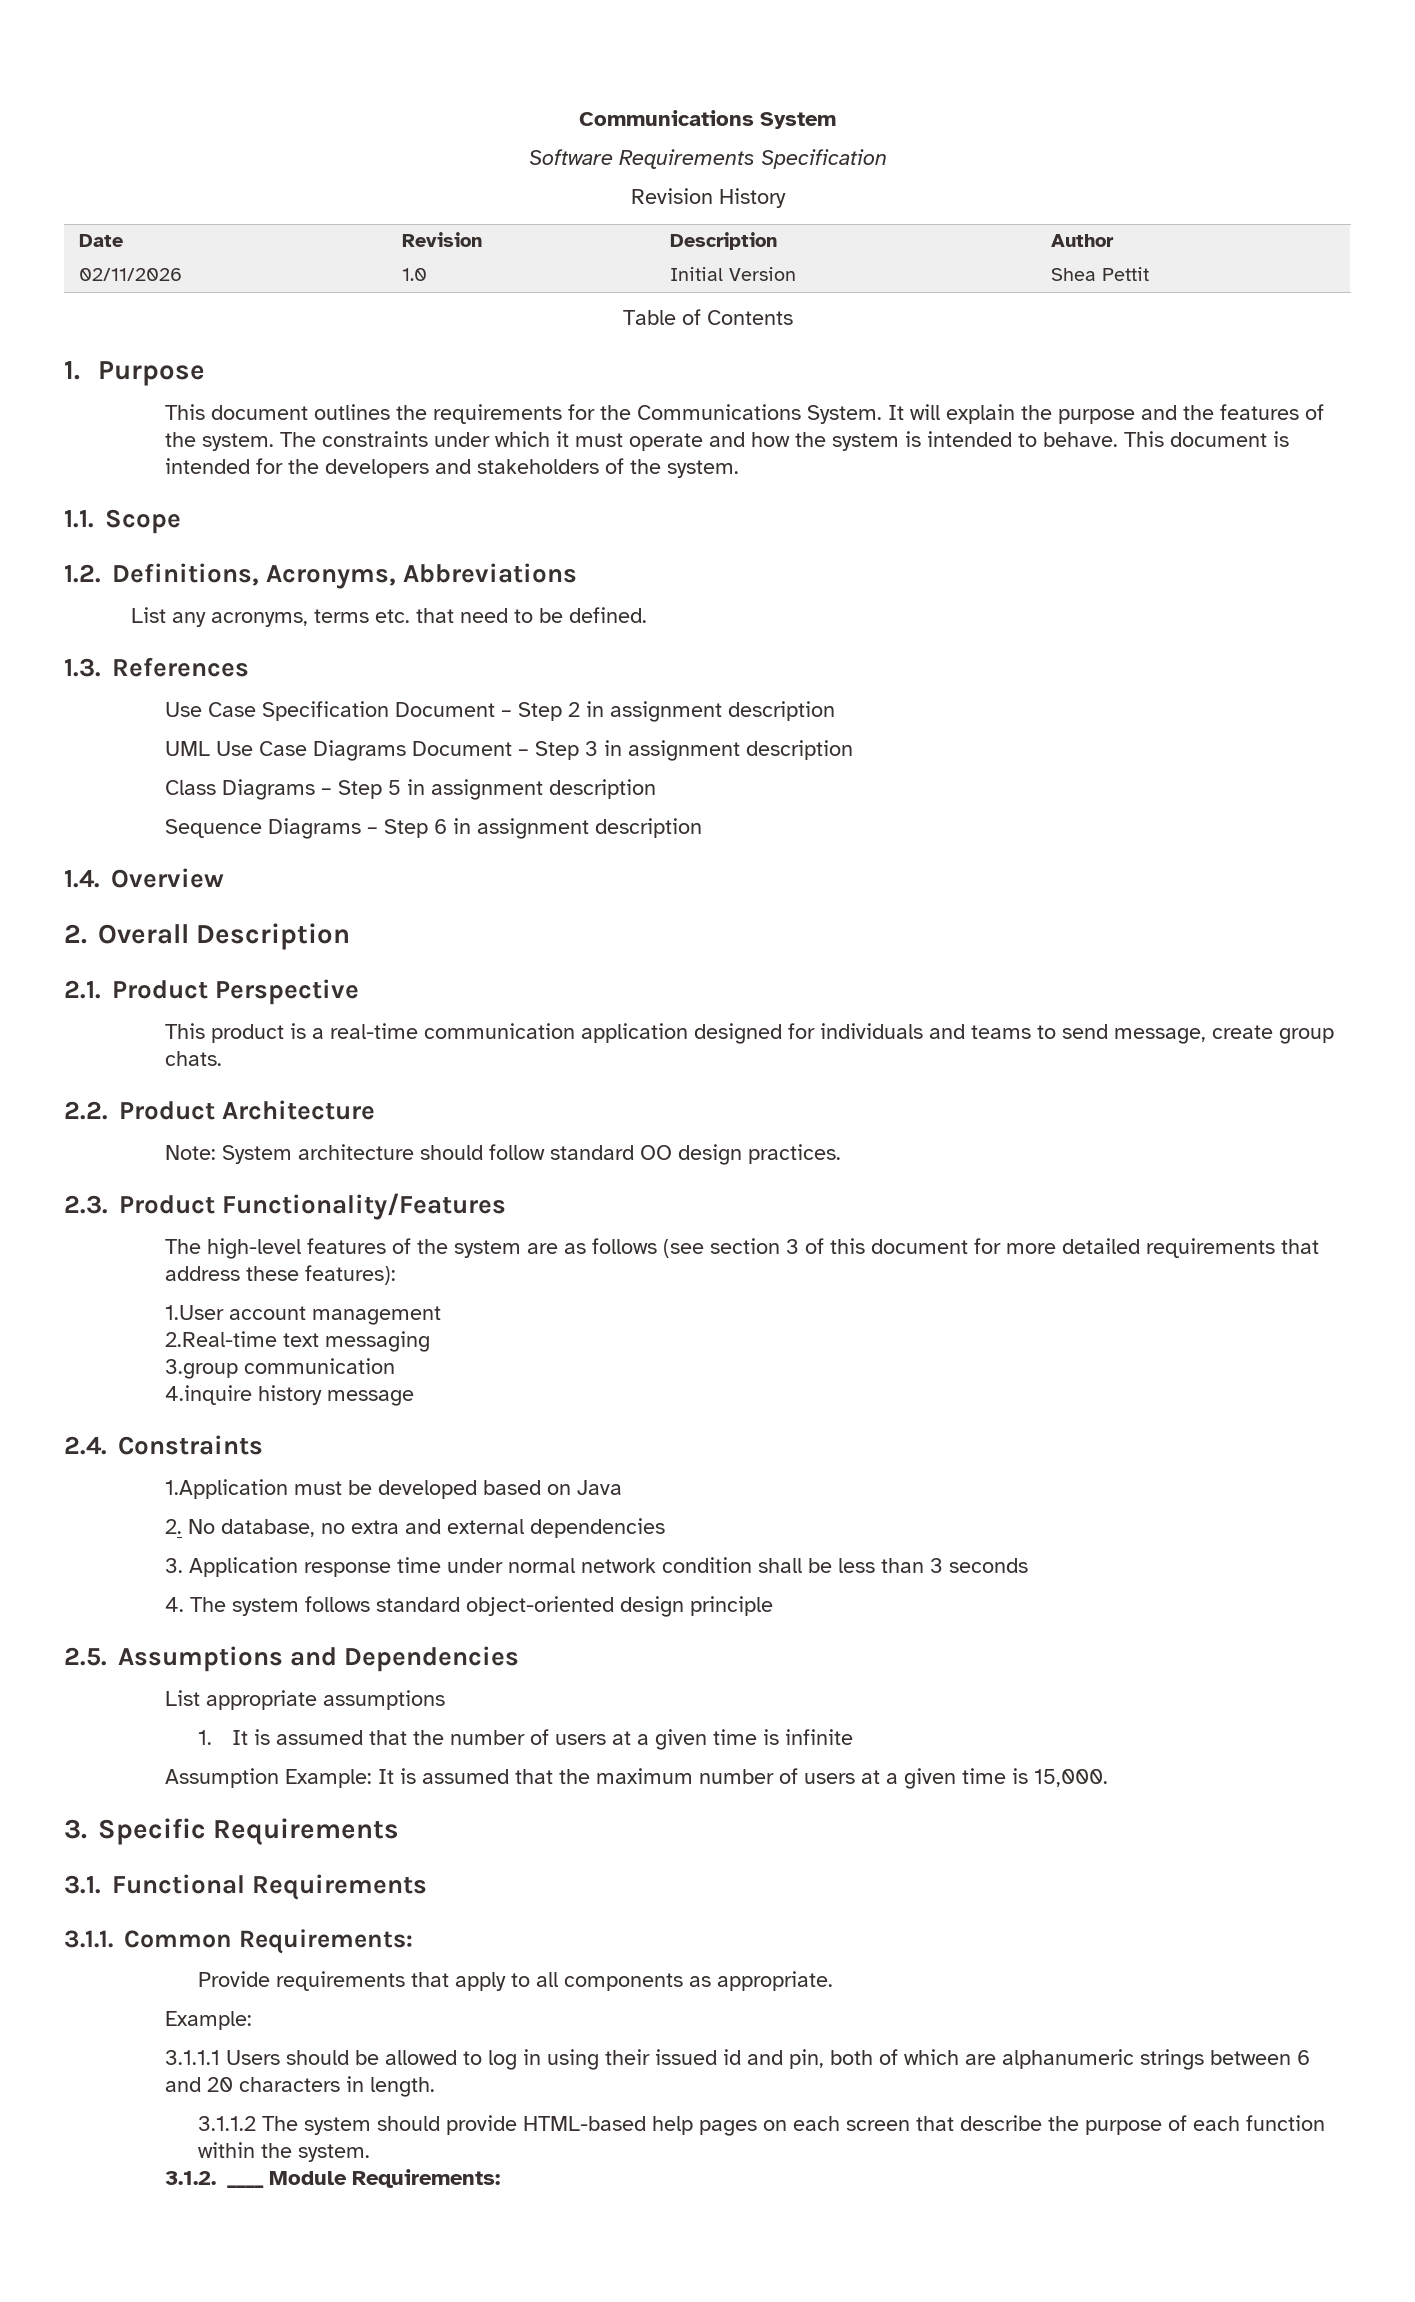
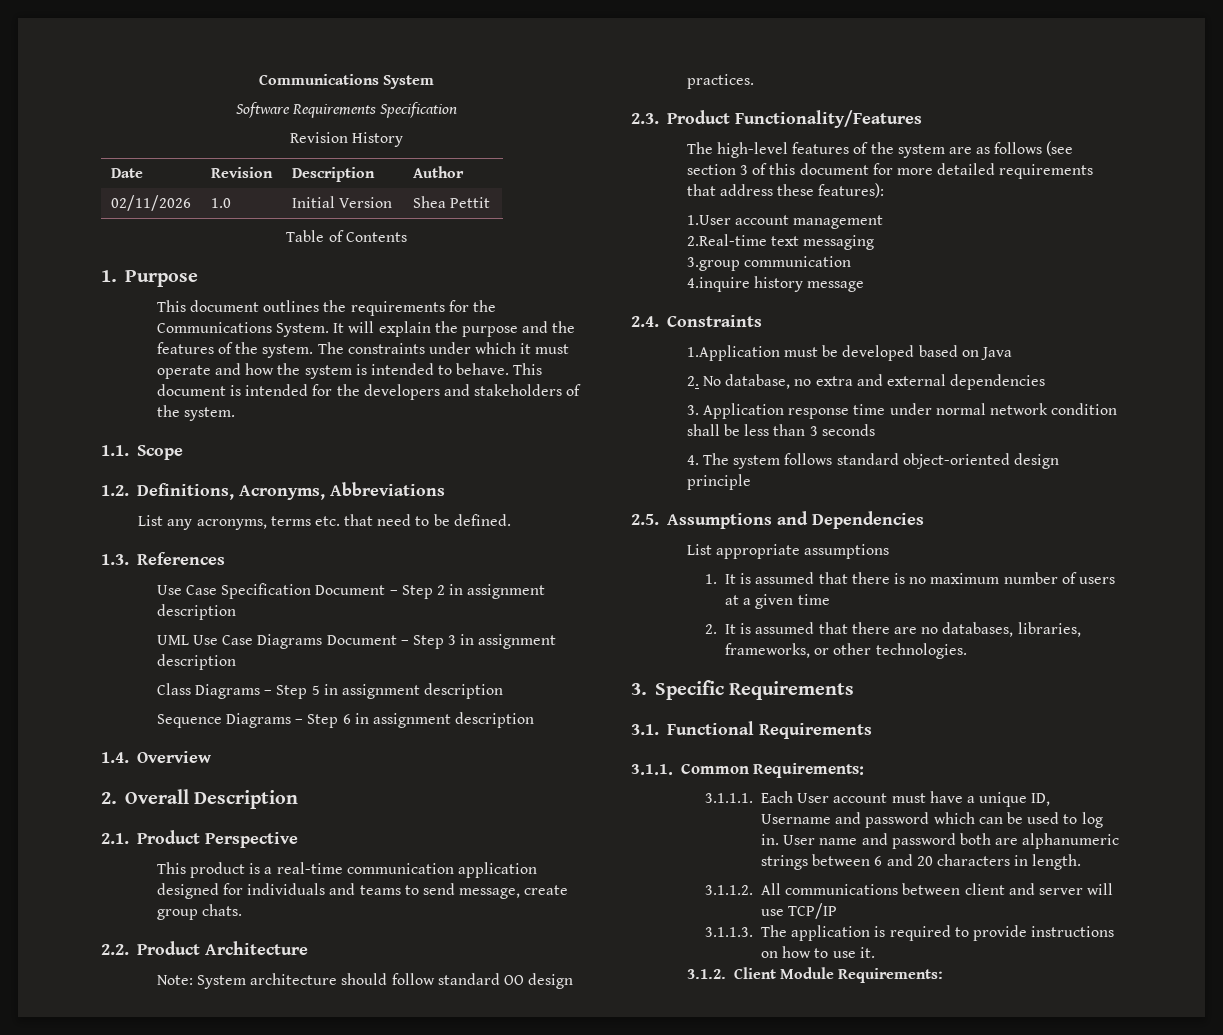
- 1. It is assumed that the number of users at a given time is infinite
- Assumption Example: It is assumed that the maximum number of users at a given time is 15,000.
+ 1. It is assumed that there is no maximum number of users at a given time
+ 2. It is assumed that there are no databases, libraries, frameworks, or other technologies.
- Provide requirements that apply to all components as appropriate.
- Example:
- 3.1.1.1 Users should be allowed to log in using their issued id and pin, both of which are alphanumeric strings between 6 and 20 characters in length.
+ 3.1.1.1. Each User account must have a unique ID, Username and password which can be used to log in. User name and password both are alphanumeric strings between 6 and 20 characters in length.
- 3.1.1.2 The system should provide HTML-based help pages on each screen that describe the purpose of each function within the system.
- 3.1.2. ____ Module Requirements:
+ 3.1.1.2. All communications between client and server will use TCP/IP
+ 3.1.1.3. The application is required to provide instructions on how to use it.
+ 3.1.2. Client Module Requirements:

